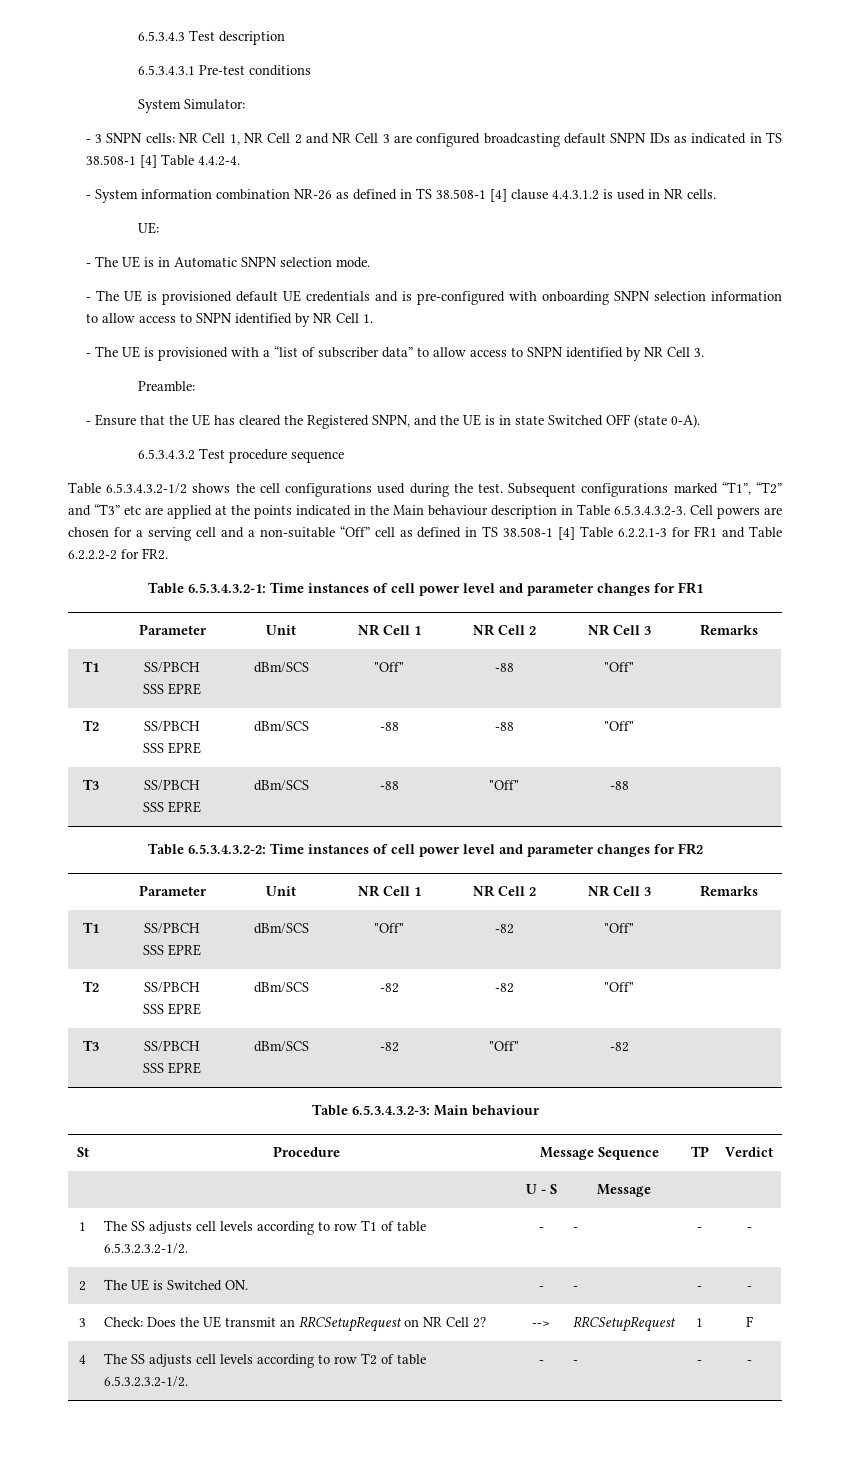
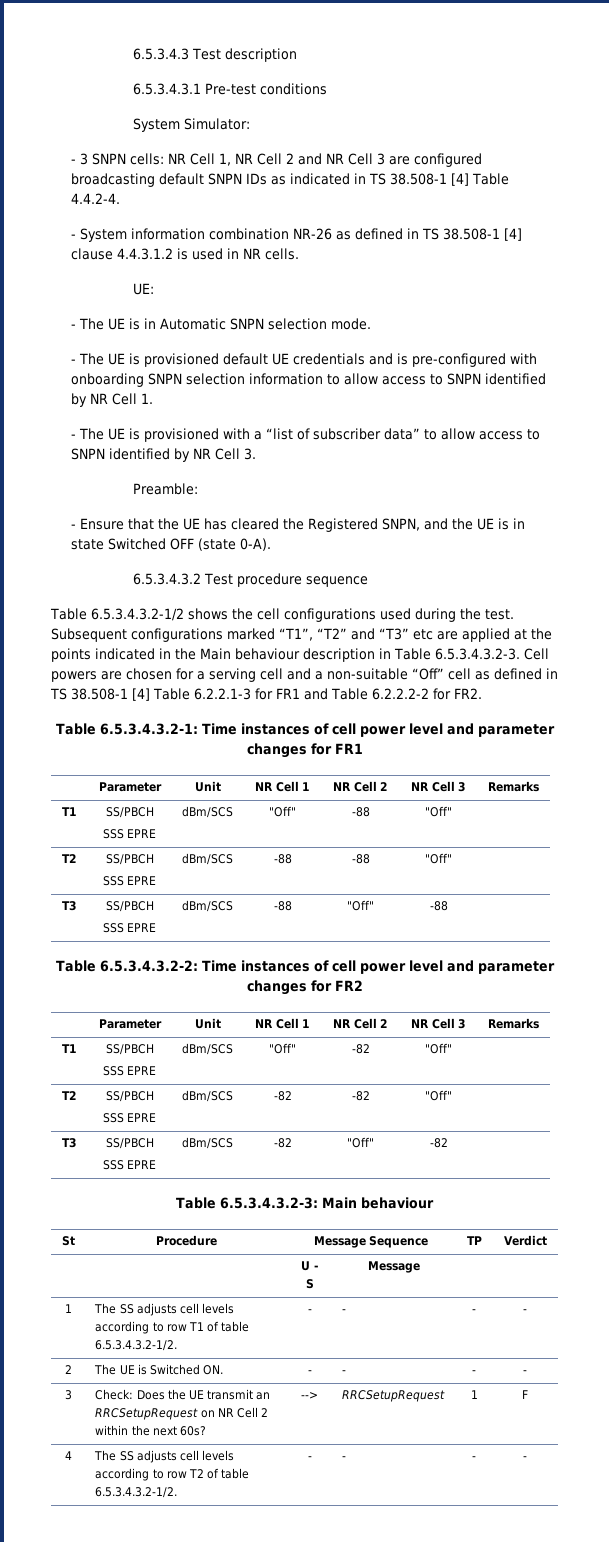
- 1 | The SS adjusts cell levels according to row T1 of table 6.5.3.2.3.2-1/2. | - | - | - | -
+ 1 | The SS adjusts cell levels according to row T1 of table 6.5.3.4.3.2-1/2. | - | - | - | -
- 3 | Check: Does the UE transmit an RRCSetupRequest on NR Cell 2? | --> | RRCSetupRequest | 1 | F
+ 3 | Check: Does the UE transmit an RRCSetupRequest on NR Cell 2 within the next 60s? | --> | RRCSetupRequest | 1 | F
- 4 | The SS adjusts cell levels according to row T2 of table 6.5.3.2.3.2-1/2. | - | - | - | -
+ 4 | The SS adjusts cell levels according to row T2 of table 6.5.3.4.3.2-1/2. | - | - | - | -

